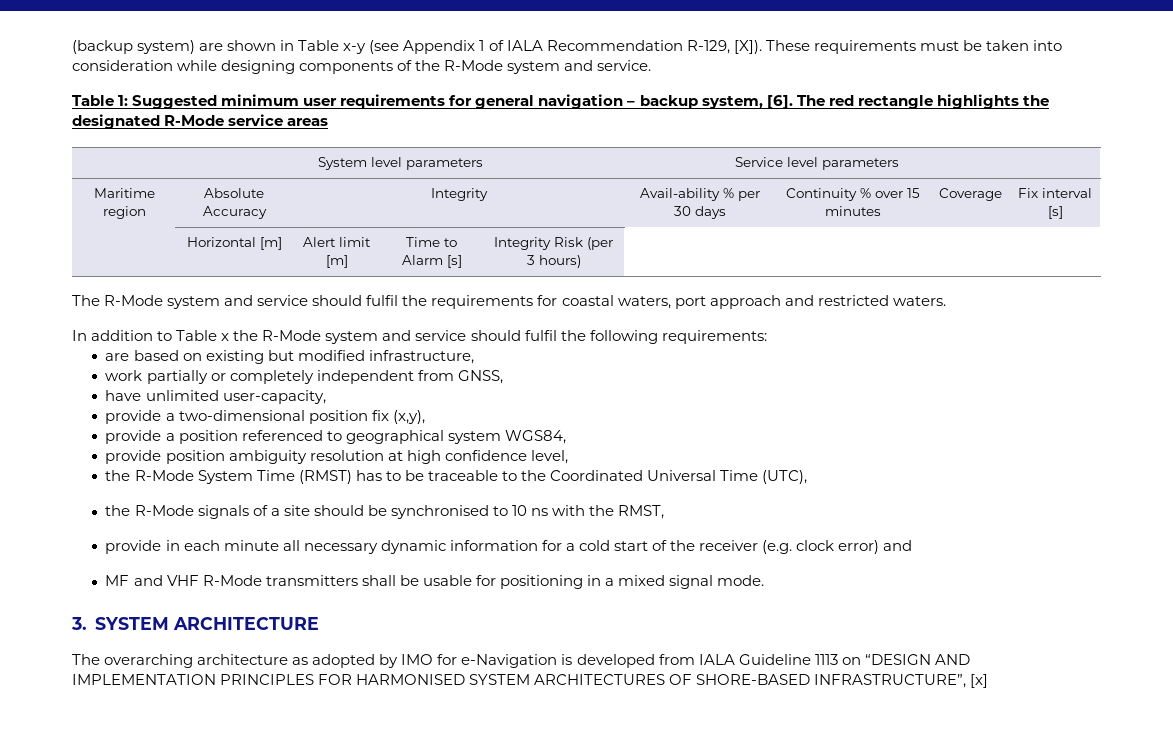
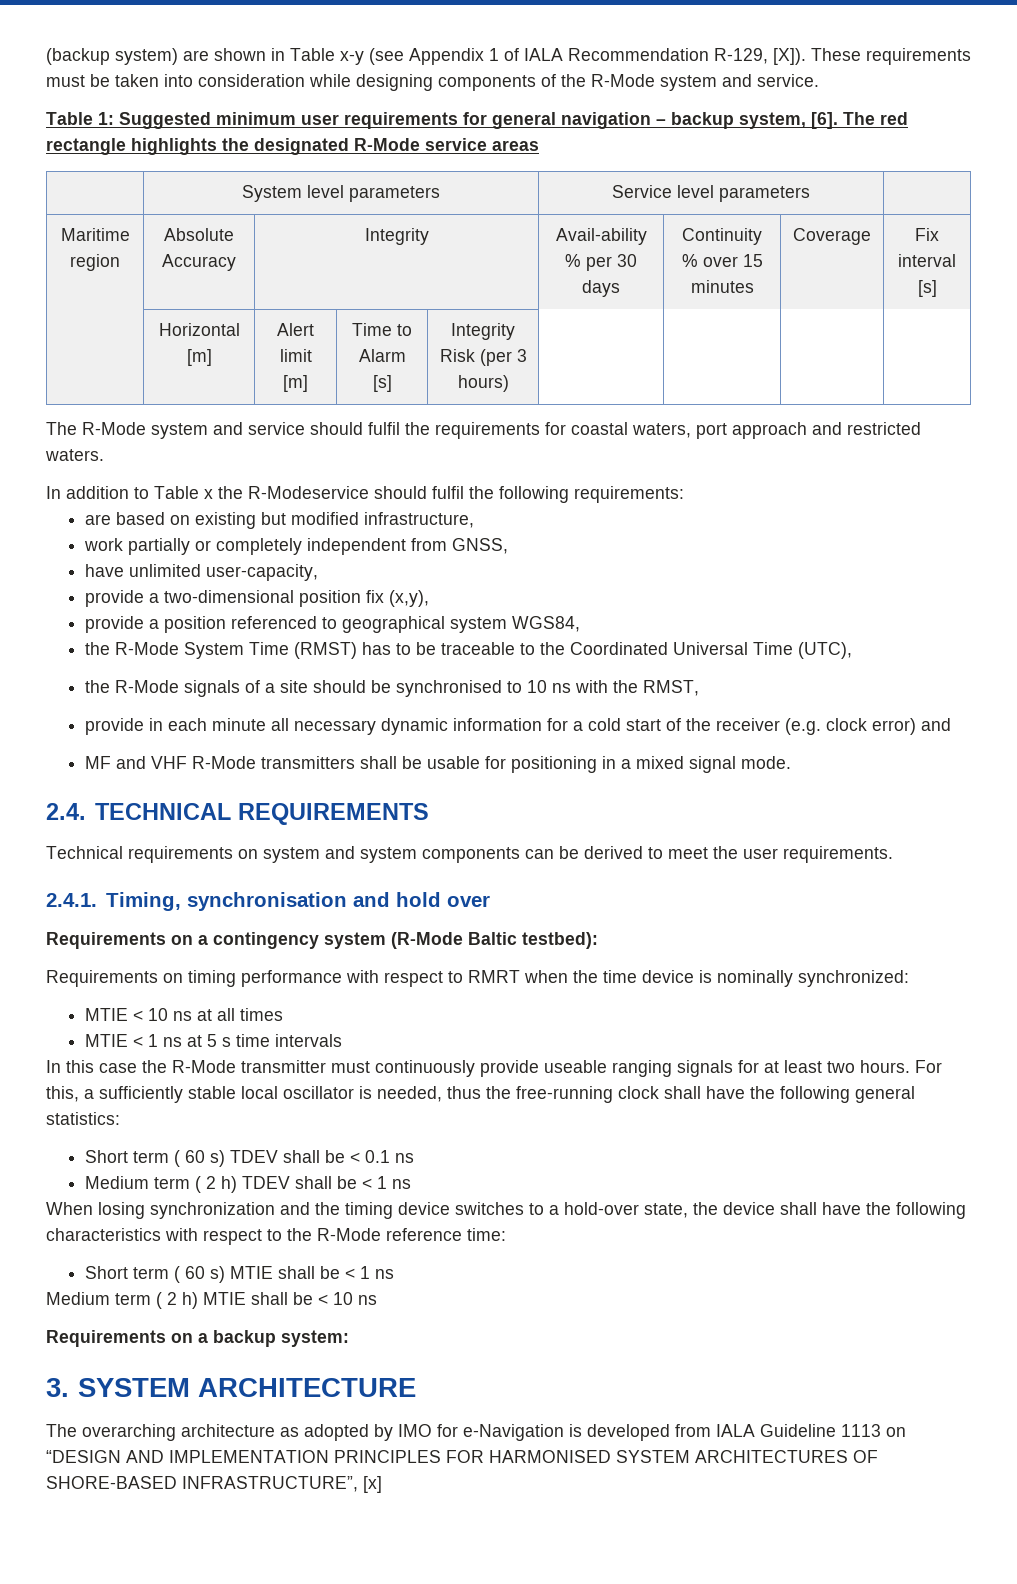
- In addition to Table x the R-Mode system and service should fulfil the following requirements:
+ In addition to Table x the R-Modeservice should fulfil the following requirements:
- provide position ambiguity resolution at high confidence level,
+ 2.4. TECHNICAL REQUIREMENTS
+ Technical requirements on system and system components can be derived to meet the user requirements.
+ 2.4.1. Timing, synchronisation and hold over
+ Requirements on a contingency system (R-Mode Baltic testbed):
+ Requirements on timing performance with respect to RMRT when the time device is nominally synchronized:
+ MTIE < 10 ns at all times
+ MTIE < 1 ns at 5 s time intervals
+ In this case the R-Mode transmitter must continuously provide useable ranging signals for at least two hours. For this, a sufficiently stable local oscillator is needed, thus the free-running clock shall have the following general statistics:
+ Short term ( 60 s) TDEV shall be < 0.1 ns
+ Medium term ( 2 h) TDEV shall be < 1 ns
+ When losing synchronization and the timing device switches to a hold-over state, the device shall have the following characteristics with respect to the R-Mode reference time:
+ Short term ( 60 s) MTIE shall be < 1 ns
+ Medium term ( 2 h) MTIE shall be < 10 ns
+ Requirements on a backup system:

